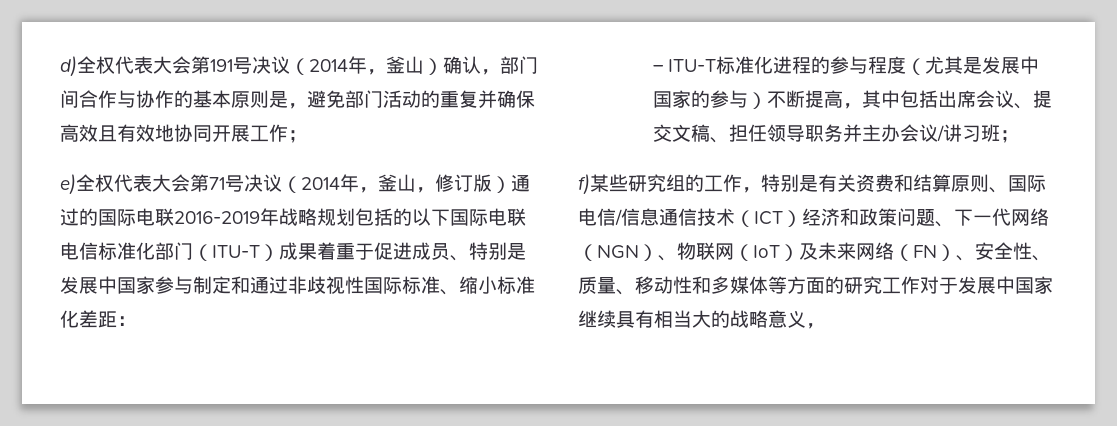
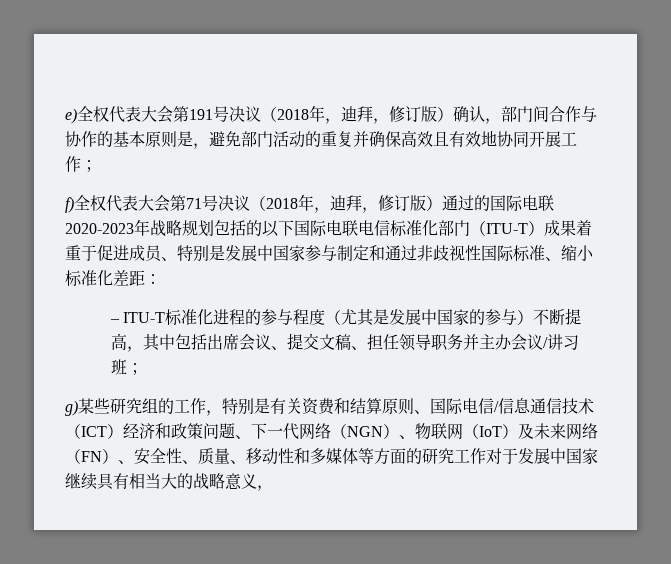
- d)全权代表大会第191号决议（2014年，釜山）确认，部门间合作与协作的基本原则是，避免部门活动的重复并确保高效且有效地协同开展工作；
+ e)全权代表大会第191号决议（2018年，迪拜，修订版）确认，部门间合作与协作的基本原则是，避免部门活动的重复并确保高效且有效地协同开展工作；
- e)全权代表大会第71号决议（2014年，釜山，修订版）通过的国际电联2016-2019年战略规划包括的以下国际电联电信标准化部门（ITU-T）成果着重于促进成员、特别是发展中国家参与制定和通过非歧视性国际标准、缩小标准化差距：
+ f)全权代表大会第71号决议（2018年，迪拜，修订版）通过的国际电联2020-2023年战略规划包括的以下国际电联电信标准化部门（ITU-T）成果着重于促进成员、特别是发展中国家参与制定和通过非歧视性国际标准、缩小标准化差距：
- f)某些研究组的工作，特别是有关资费和结算原则、国际电信/信息通信技术（ICT）经济和政策问题、下一代网络（NGN）、物联网（IoT）及未来网络（FN）、安全性、质量、移动性和多媒体等方面的研究工作对于发展中国家继续具有相当大的战略意义，
+ g)某些研究组的工作，特别是有关资费和结算原则、国际电信/信息通信技术（ICT）经济和政策问题、下一代网络（NGN）、物联网（IoT）及未来网络（FN）、安全性、质量、移动性和多媒体等方面的研究工作对于发展中国家继续具有相当大的战略意义，

